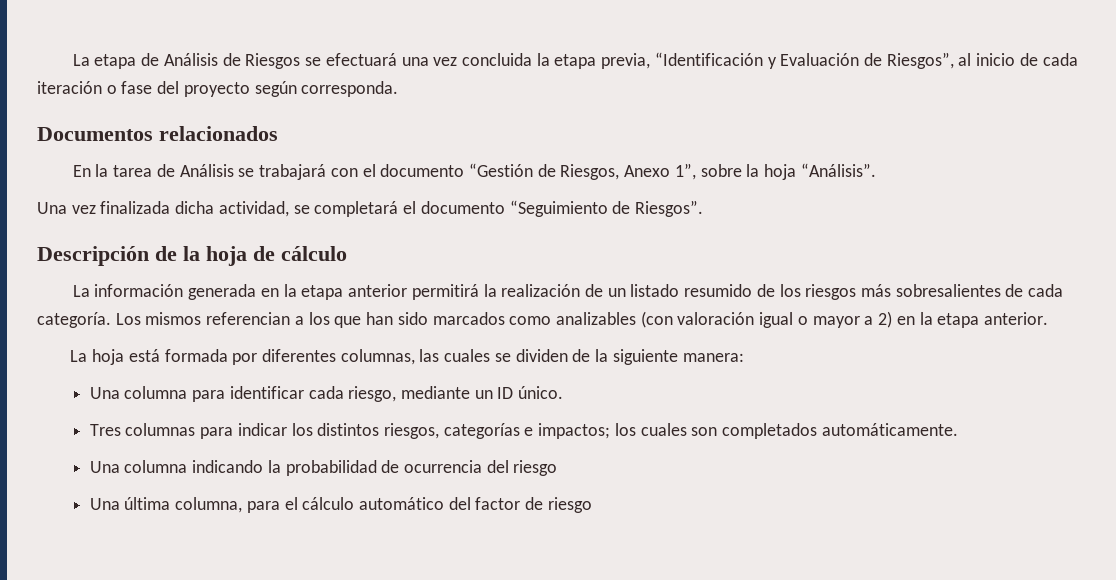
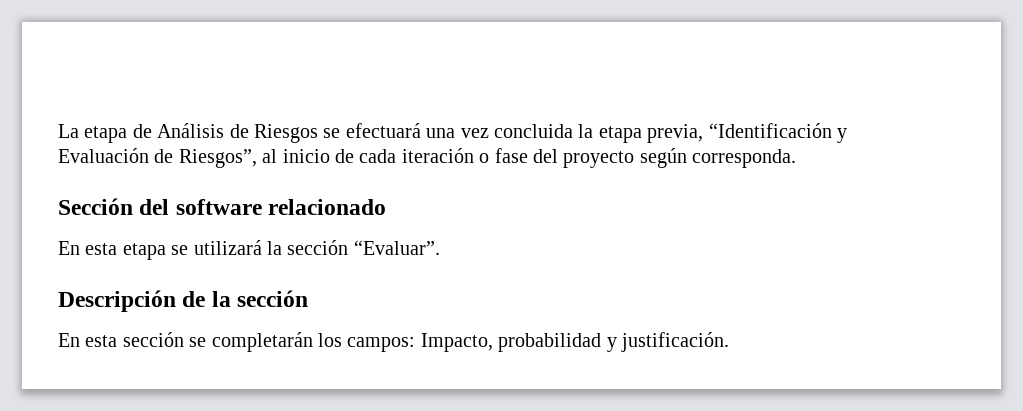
- Documentos relacionados
- En la tarea de Análisis se trabajará con el documento “Gestión de Riesgos, Anexo 1”, sobre la hoja “Análisis”.
- Una vez finalizada dicha actividad, se completará el documento “Seguimiento de Riesgos”.
- Descripción de la hoja de cálculo
- La información generada en la etapa anterior permitirá la realización de un listado resumido de los riesgos más sobresalientes de cada categoría. Los mismos referencian a los que han sido marcados como analizables (con valoración igual o mayor a 2) en la etapa anterior.
- La hoja está formada por diferentes columnas, las cuales se dividen de la siguiente manera:
- Una columna para identificar cada riesgo, mediante un ID único.
- Tres columnas para indicar los distintos riesgos, categorías e impactos; los cuales son completados automáticamente.
- Una columna indicando la probabilidad de ocurrencia del riesgo
- Una última columna, para el cálculo automático del factor de riesgo
+ Sección del software relacionado
+ En esta etapa se utilizará la sección “Evaluar”.
+ Descripción de la sección
+ En esta sección se completarán los campos: Impacto, probabilidad y justificación.

